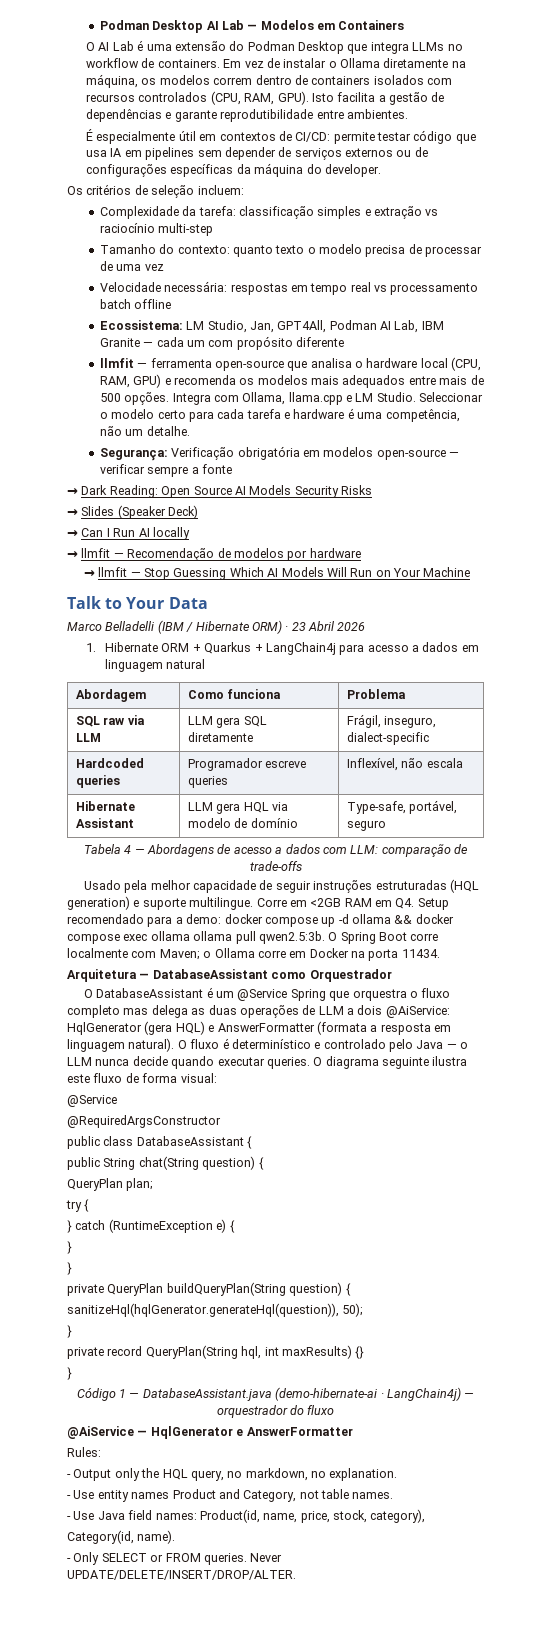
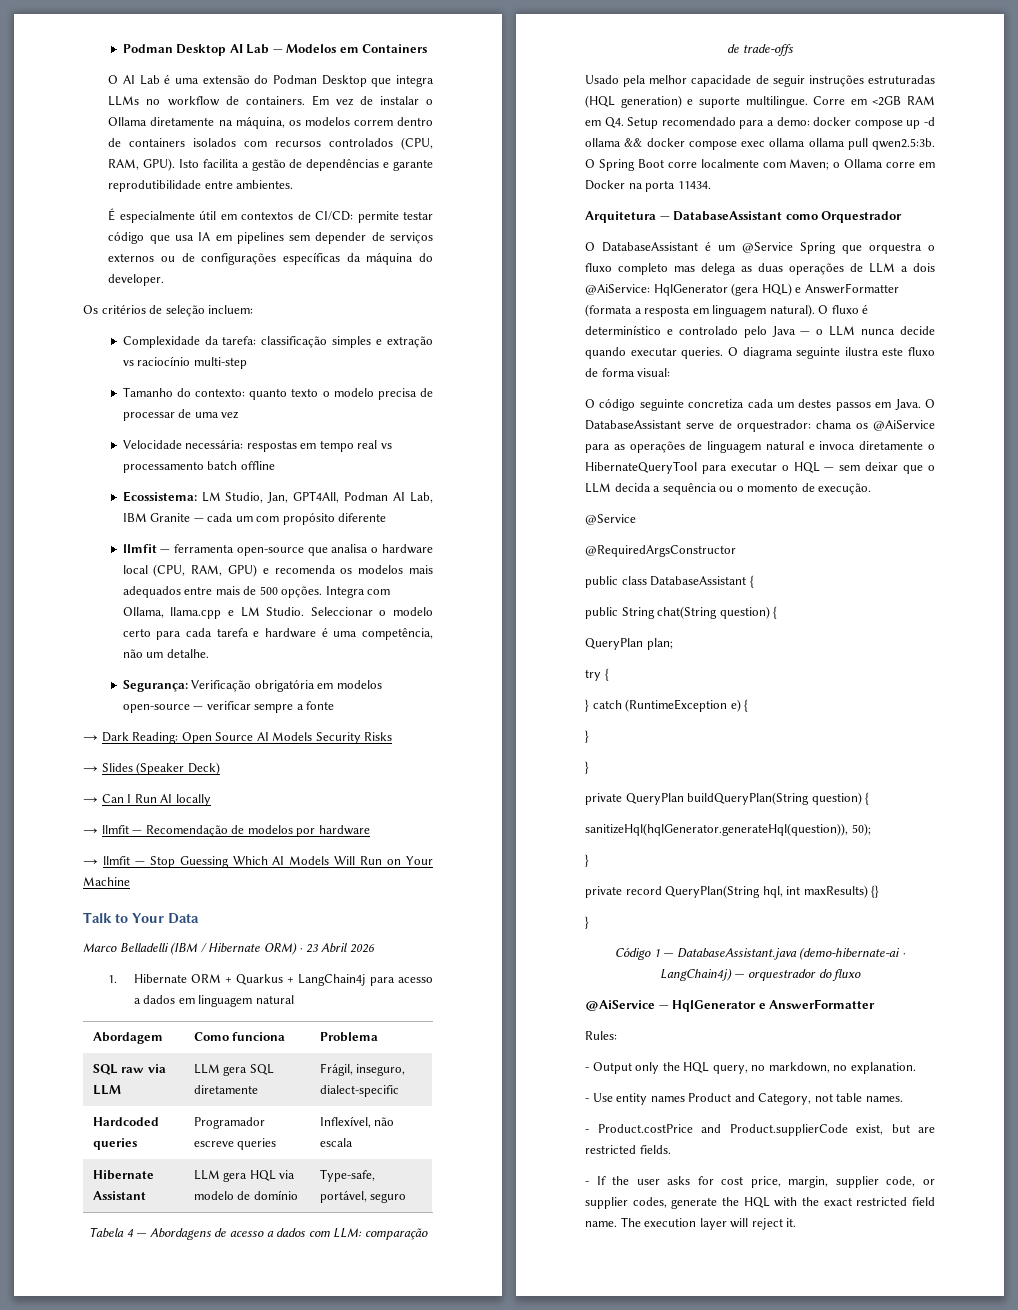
+ O código seguinte concretiza cada um destes passos em Java. O DatabaseAssistant serve de orquestrador: chama os @AiService para as operações de linguagem natural e invoca diretamente o HibernateQueryTool para executar o HQL — sem deixar que o LLM decida a sequência ou o momento de execução.
- - Use Java field names: Product(id, name, price, stock, category),
- Category(id, name).
- - Only SELECT or FROM queries. Never UPDATE/DELETE/INSERT/DROP/ALTER.
+ - Product.costPrice and Product.supplierCode exist, but are restricted fields.
+ - If the user asks for cost price, margin, supplier code, or supplier codes, generate the HQL with the exact restricted field name. The execution layer will reject it.

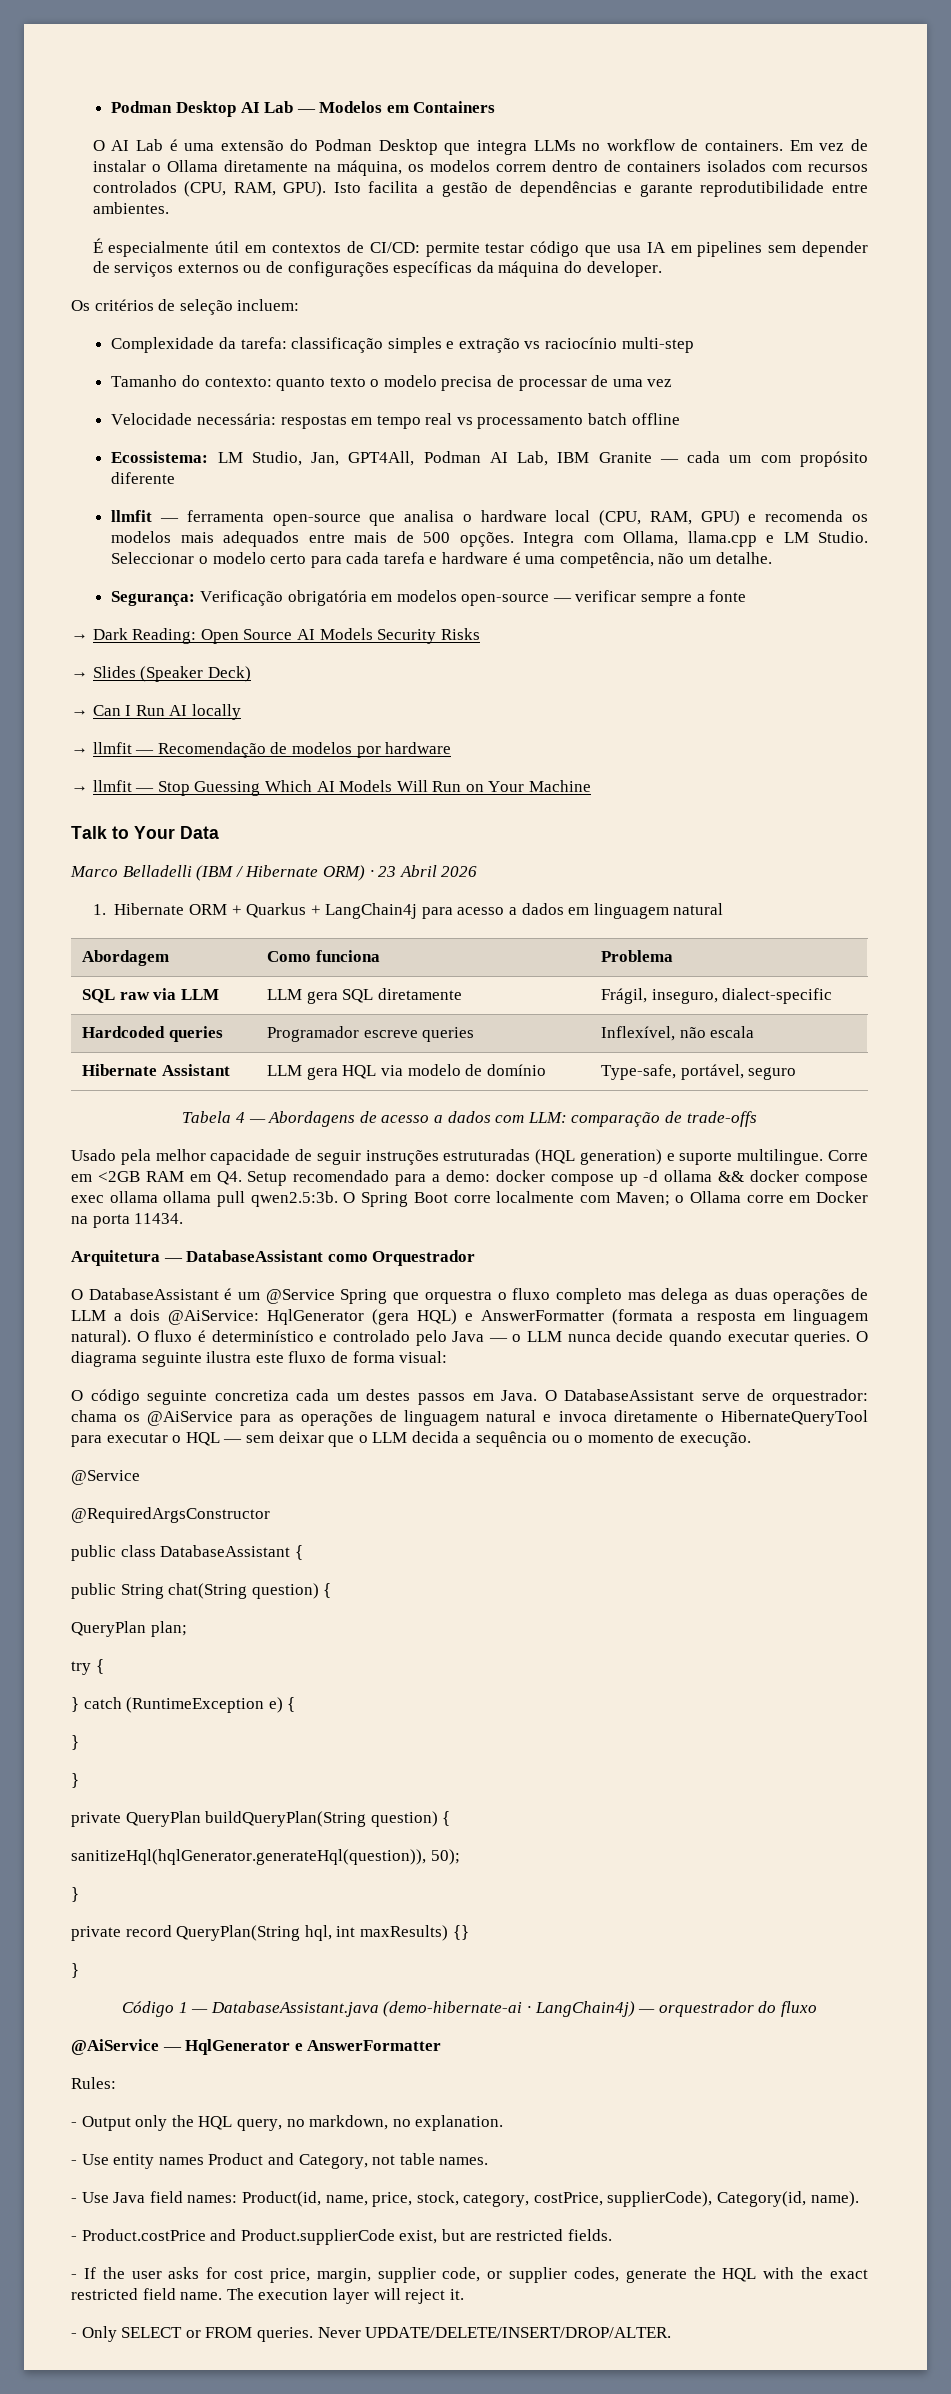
+ - Use Java field names: Product(id, name, price, stock, category, costPrice, supplierCode), Category(id, name).
+ - Only SELECT or FROM queries. Never UPDATE/DELETE/INSERT/DROP/ALTER.

